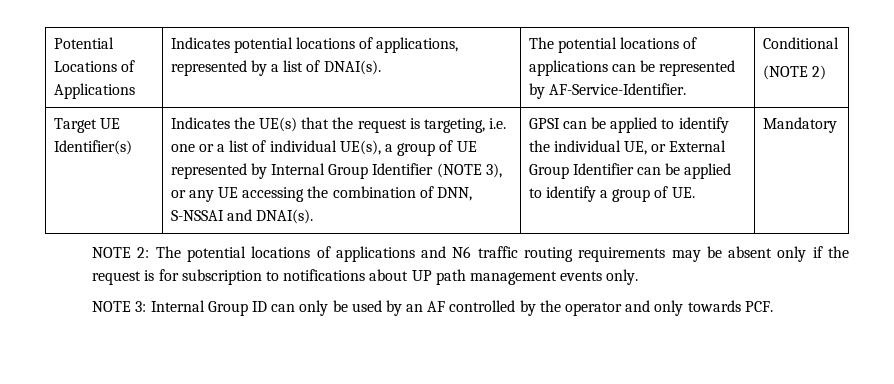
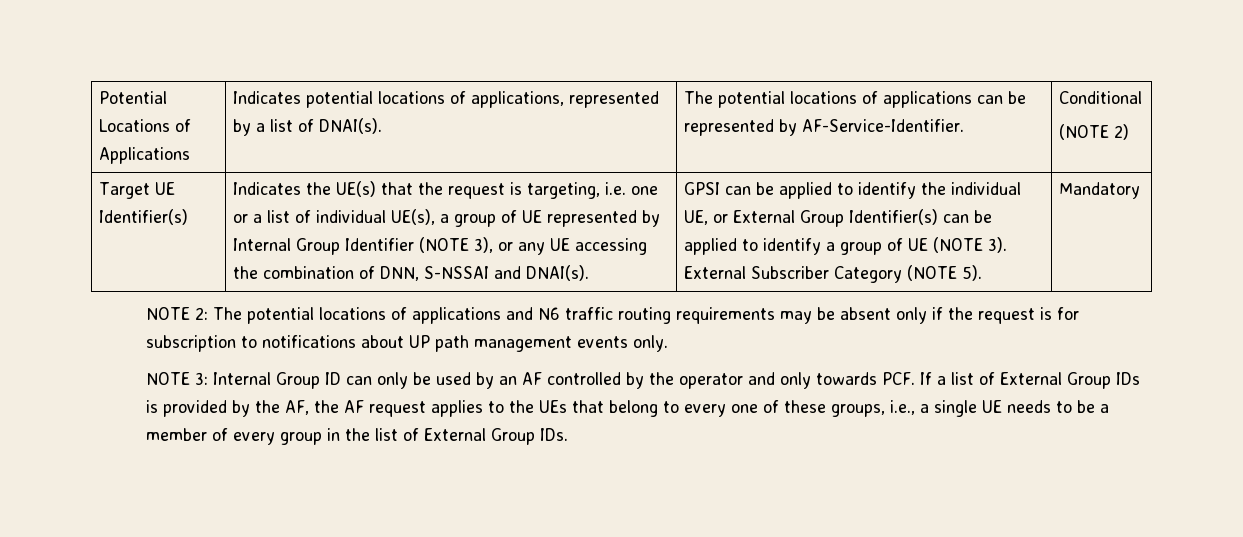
- GPSI can be applied to identify the individual UE, or External Group Identifier can be applied to identify a group of UE.
+ GPSI can be applied to identify the individual UE, or External Group Identifier(s) can be applied to identify a group of UE (NOTE 3). External Subscriber Category (NOTE 5).
- NOTE 3: Internal Group ID can only be used by an AF controlled by the operator and only towards PCF.
+ NOTE 3: Internal Group ID can only be used by an AF controlled by the operator and only towards PCF. If a list of External Group IDs is provided by the AF, the AF request applies to the UEs that belong to every one of these groups, i.e., a single UE needs to be a member of every group in the list of External Group IDs.

